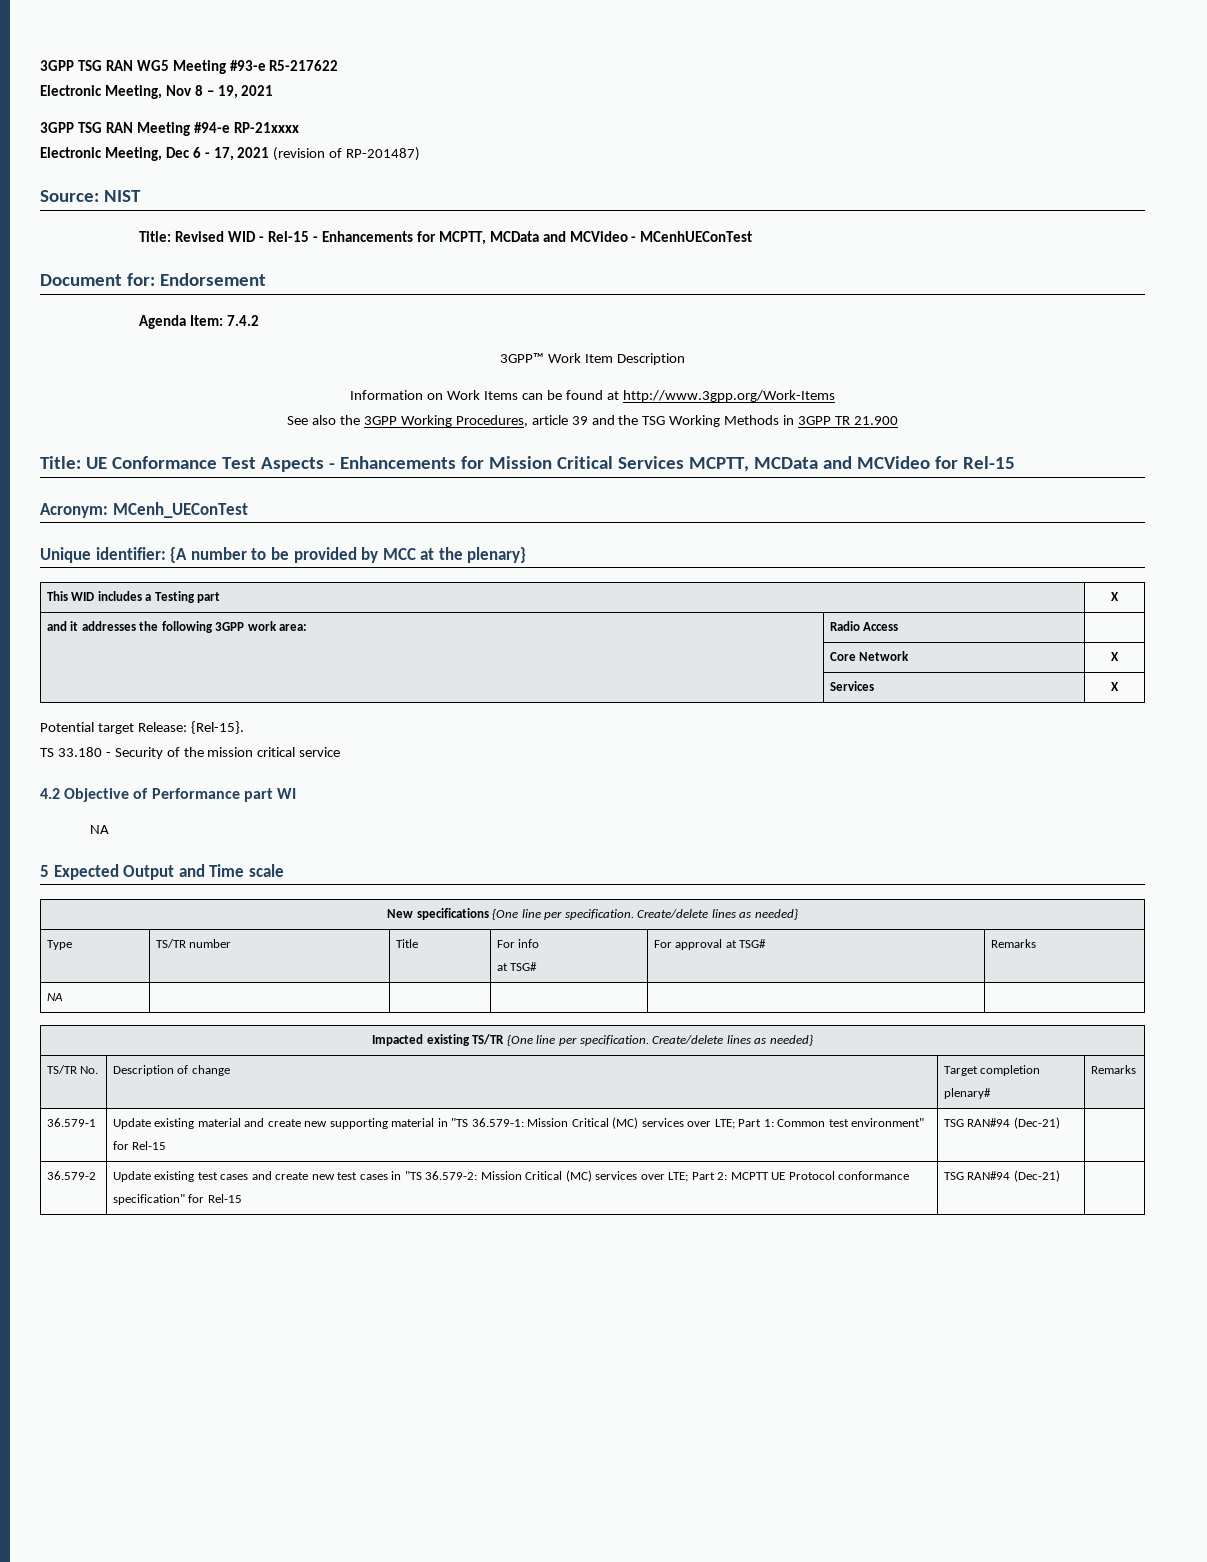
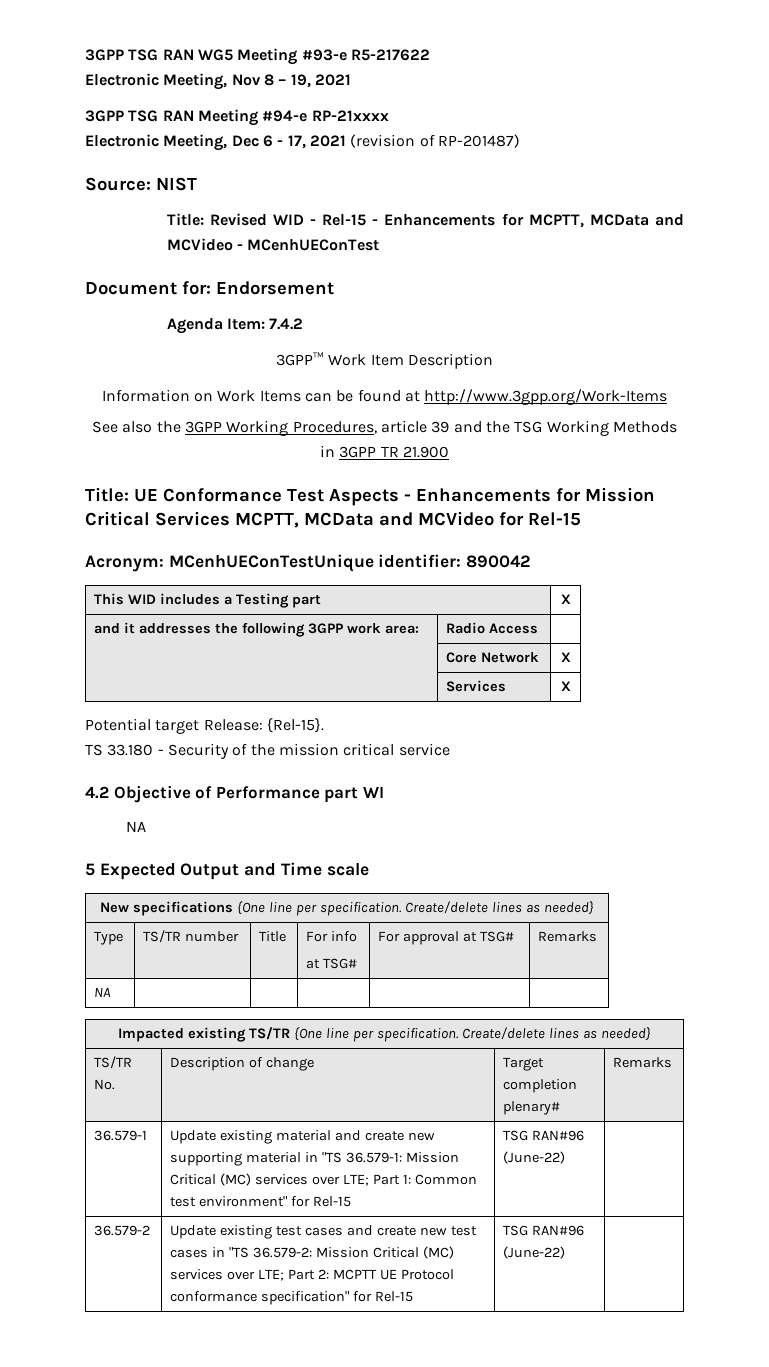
- Acronym: MCenh_UEConTest
- Unique identifier: {A number to be provided by MCC at the plenary}
+ Acronym: MCenhUEConTestUnique identifier: 890042
- 36.579-1 | Update existing material and create new supporting material in "TS 36.579-1: Mission Critical (MC) services over LTE; Part 1: Common test environment" for Rel-15 | TSG RAN#94 (Dec-21) |
+ 36.579-1 | Update existing material and create new supporting material in "TS 36.579-1: Mission Critical (MC) services over LTE; Part 1: Common test environment" for Rel-15 | TSG RAN#96 (June-22) |
- 36.579-2 | Update existing test cases and create new test cases in "TS 36.579-2: Mission Critical (MC) services over LTE; Part 2: MCPTT UE Protocol conformance specification" for Rel-15 | TSG RAN#94 (Dec-21) |
+ 36.579-2 | Update existing test cases and create new test cases in "TS 36.579-2: Mission Critical (MC) services over LTE; Part 2: MCPTT UE Protocol conformance specification" for Rel-15 | TSG RAN#96 (June-22) |

